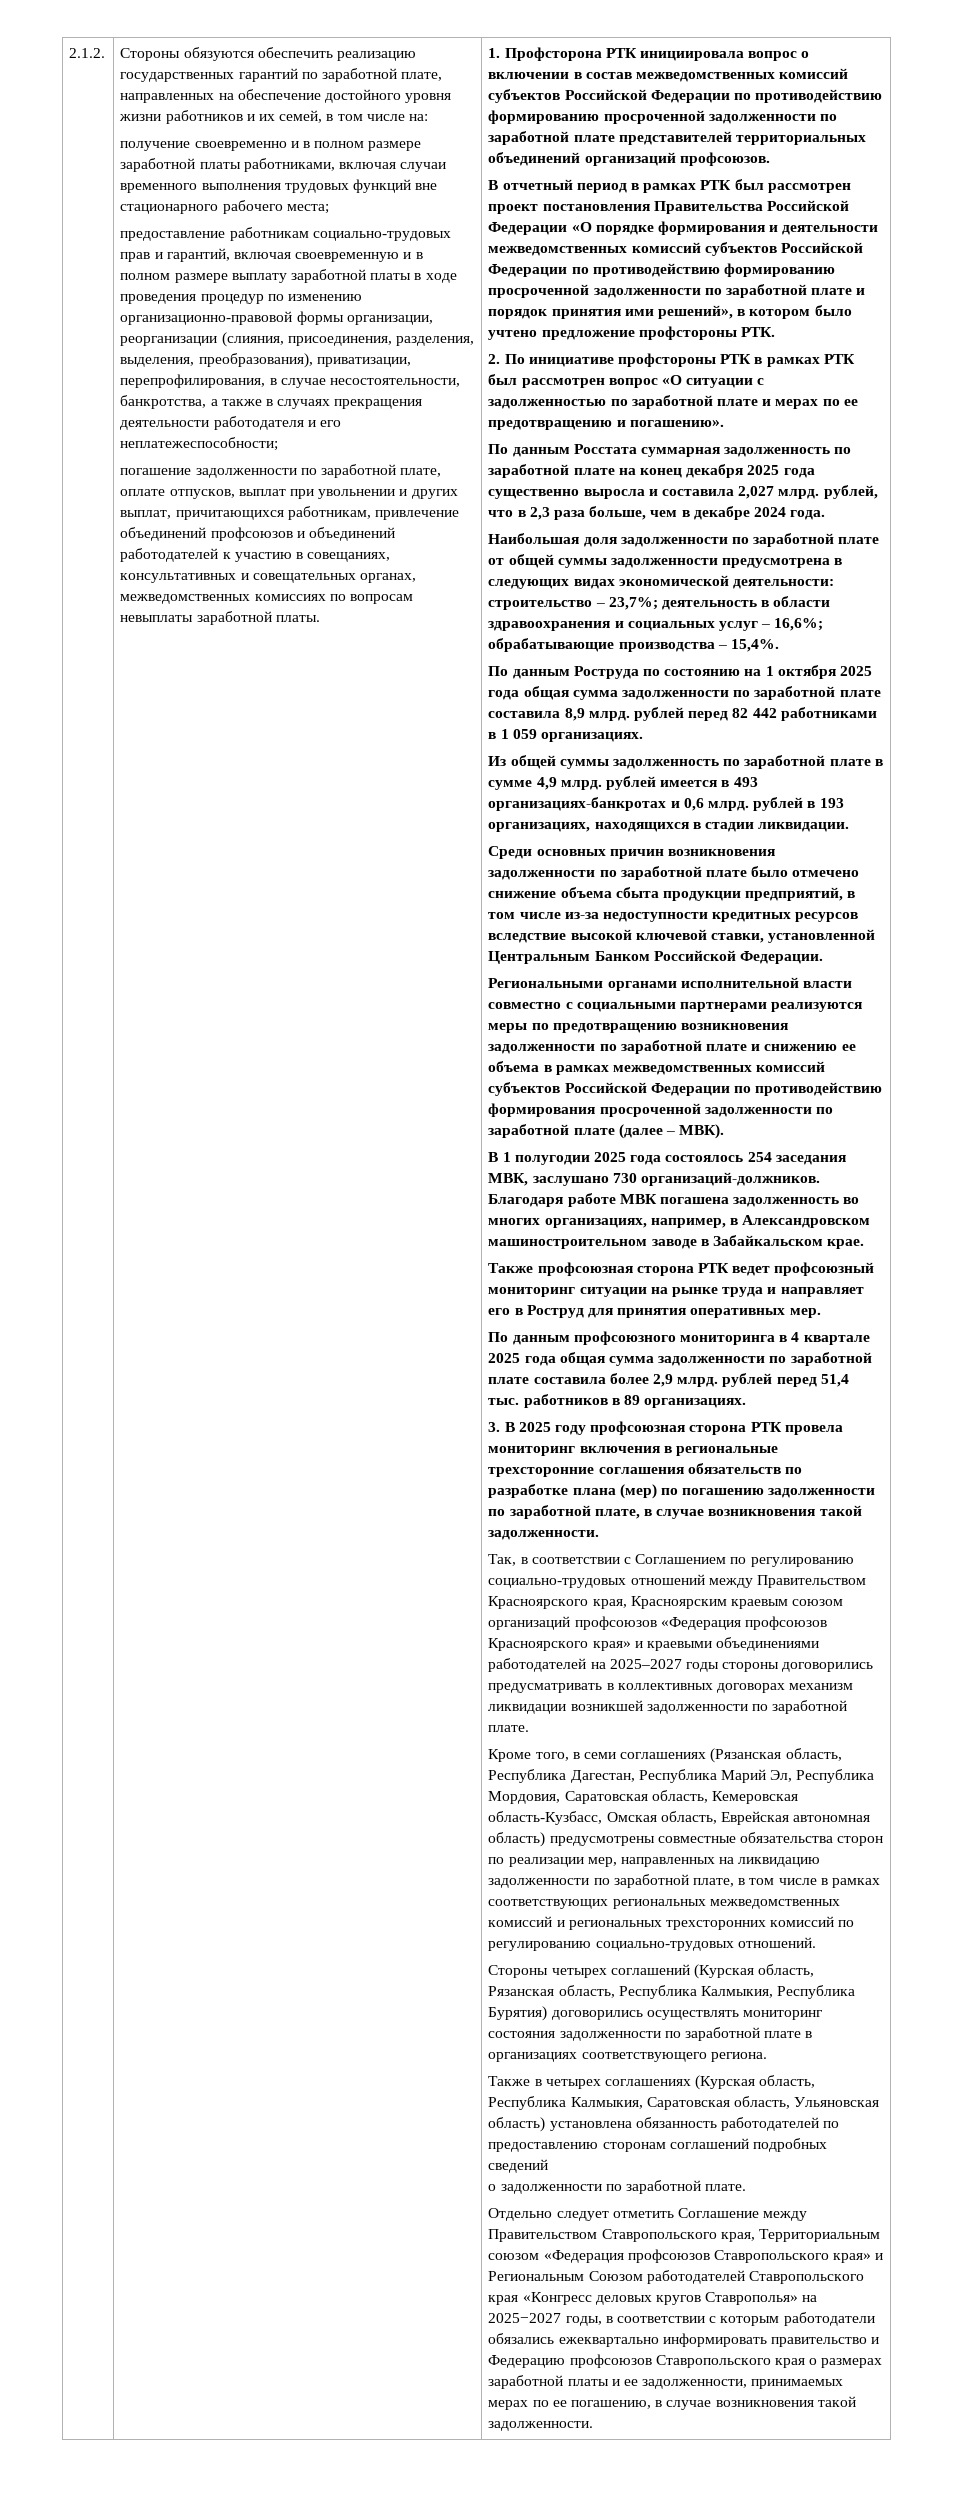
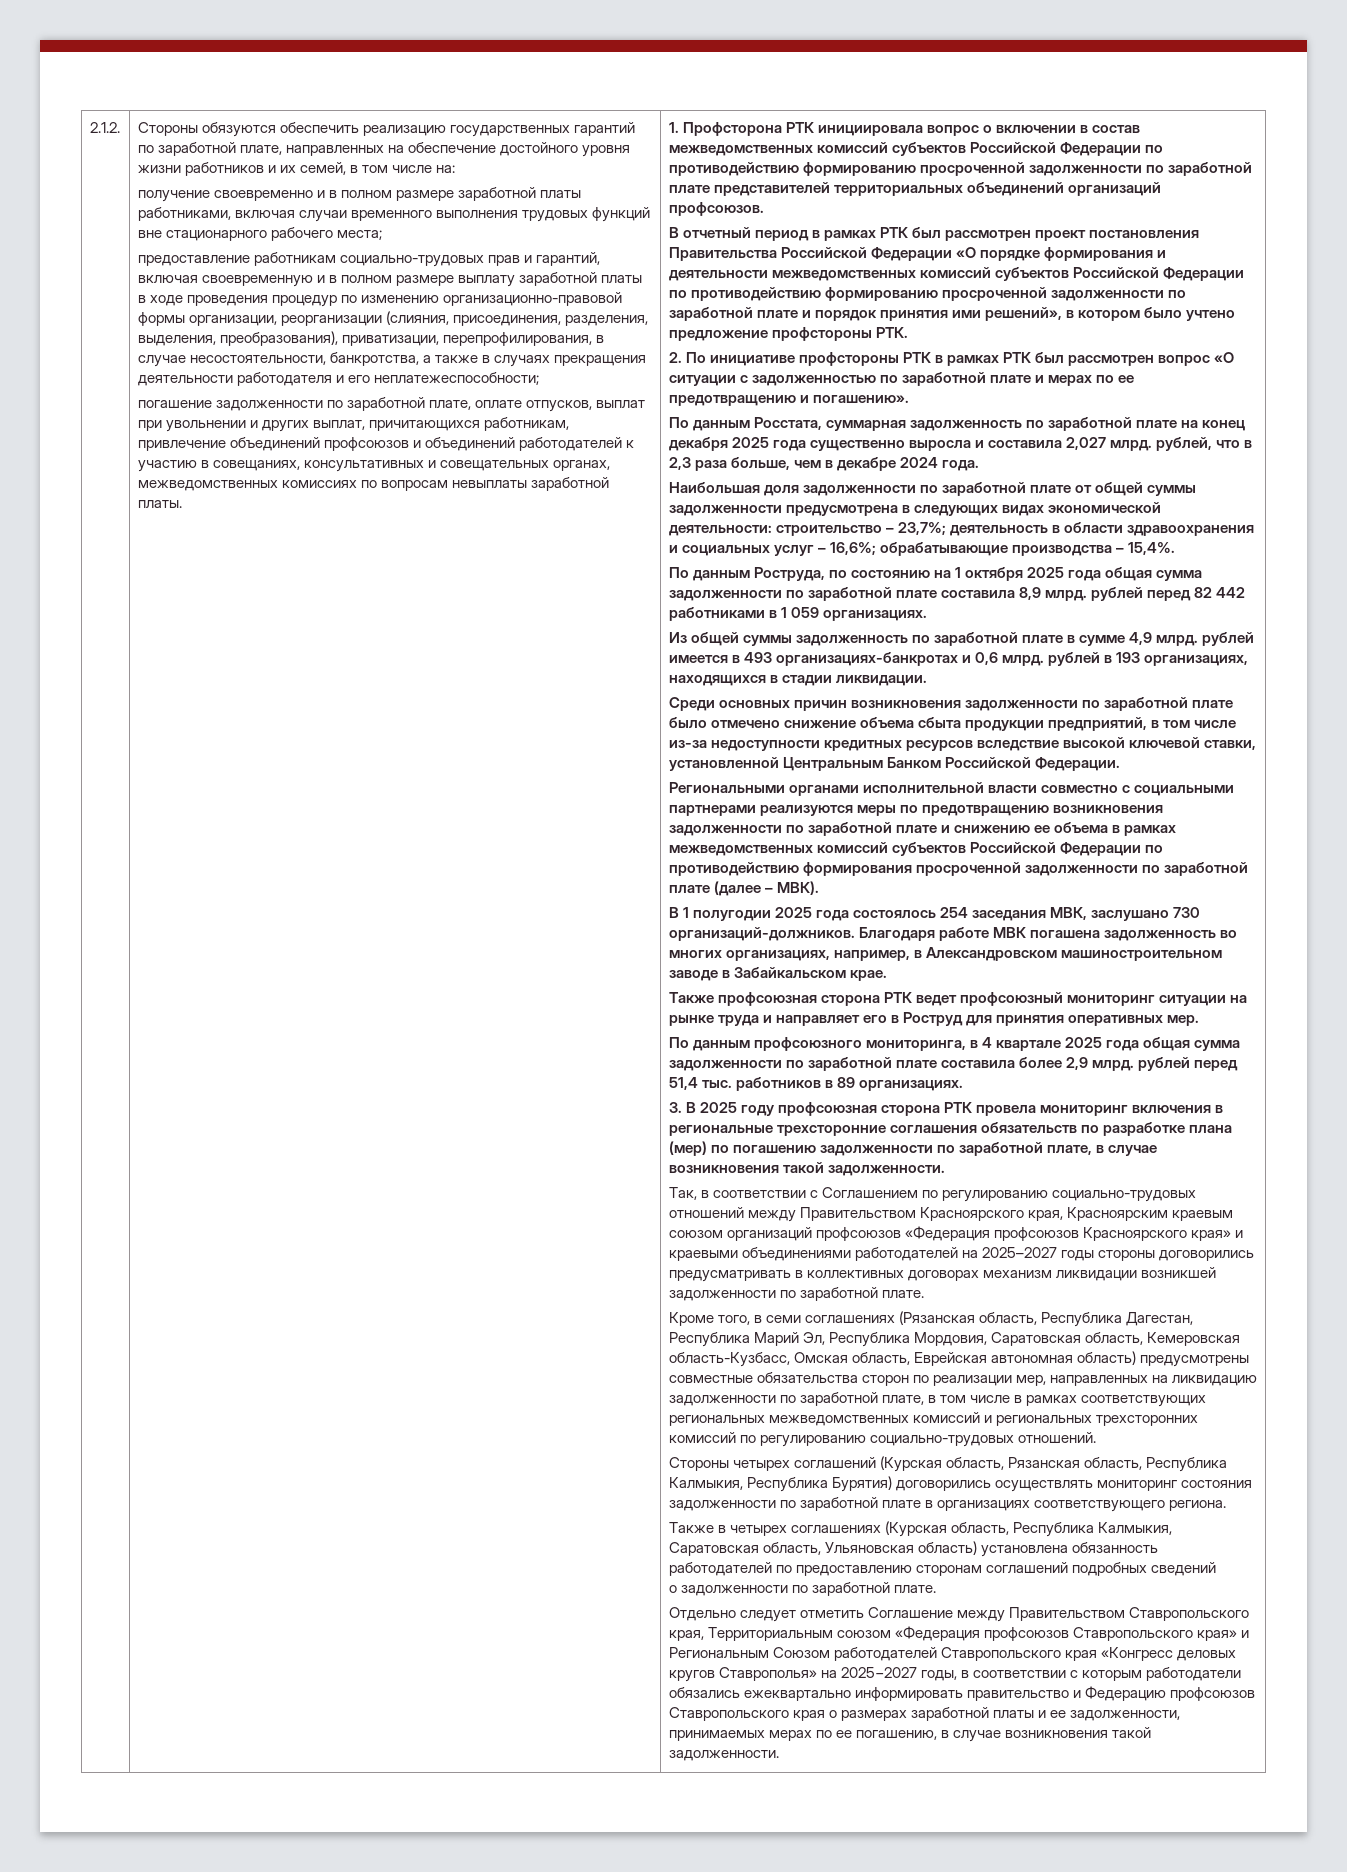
- По данным Росстата суммарная задолженность по заработной плате на конец декабря 2025 года существенно выросла и составила 2,027 млрд. рублей, что в 2,3 раза больше, чем в декабре 2024 года.
+ По данным Росстата, суммарная задолженность по заработной плате на конец декабря 2025 года существенно выросла и составила 2,027 млрд. рублей, что в 2,3 раза больше, чем в декабре 2024 года.
- По данным Роструда по состоянию на 1 октября 2025 года общая сумма задолженности по заработной плате составила 8,9 млрд. рублей перед 82 442 работниками в 1 059 организациях.
+ По данным Роструда, по состоянию на 1 октября 2025 года общая сумма задолженности по заработной плате составила 8,9 млрд. рублей перед 82 442 работниками в 1 059 организациях.
- По данным профсоюзного мониторинга в 4 квартале 2025 года общая сумма задолженности по заработной плате составила более 2,9 млрд. рублей перед 51,4 тыс. работников в 89 организациях.
+ По данным профсоюзного мониторинга, в 4 квартале 2025 года общая сумма задолженности по заработной плате составила более 2,9 млрд. рублей перед 51,4 тыс. работников в 89 организациях.

